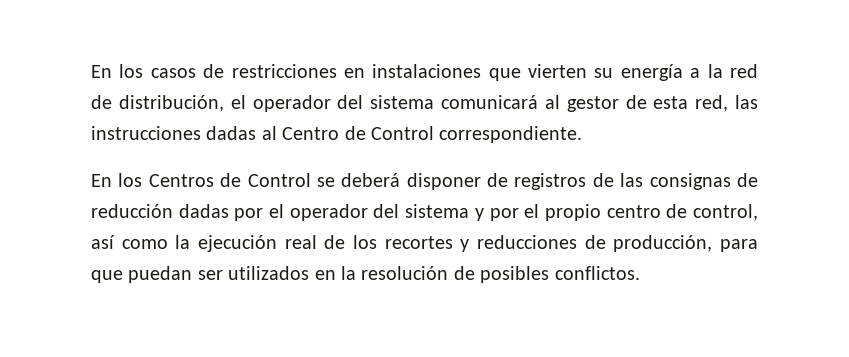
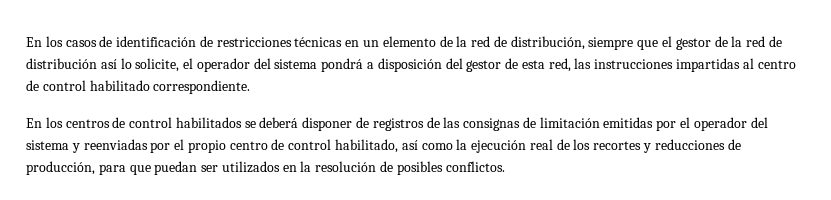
- En los casos de restricciones en instalaciones que vierten su energía a la red de distribución, el operador del sistema comunicará al gestor de esta red, las instrucciones dadas al Centro de Control correspondiente.
+ En los casos de identificación de restricciones técnicas en un elemento de la red de distribución, siempre que el gestor de la red de distribución así lo solicite, el operador del sistema pondrá a disposición del gestor de esta red, las instrucciones impartidas al centro de control habilitado correspondiente.
- En los Centros de Control se deberá disponer de registros de las consignas de reducción dadas por el operador del sistema y por el propio centro de control, así como la ejecución real de los recortes y reducciones de producción, para que puedan ser utilizados en la resolución de posibles conflictos.
+ En los centros de control habilitados se deberá disponer de registros de las consignas de limitación emitidas por el operador del sistema y reenviadas por el propio centro de control habilitado, así como la ejecución real de los recortes y reducciones de producción, para que puedan ser utilizados en la resolución de posibles conflictos.

